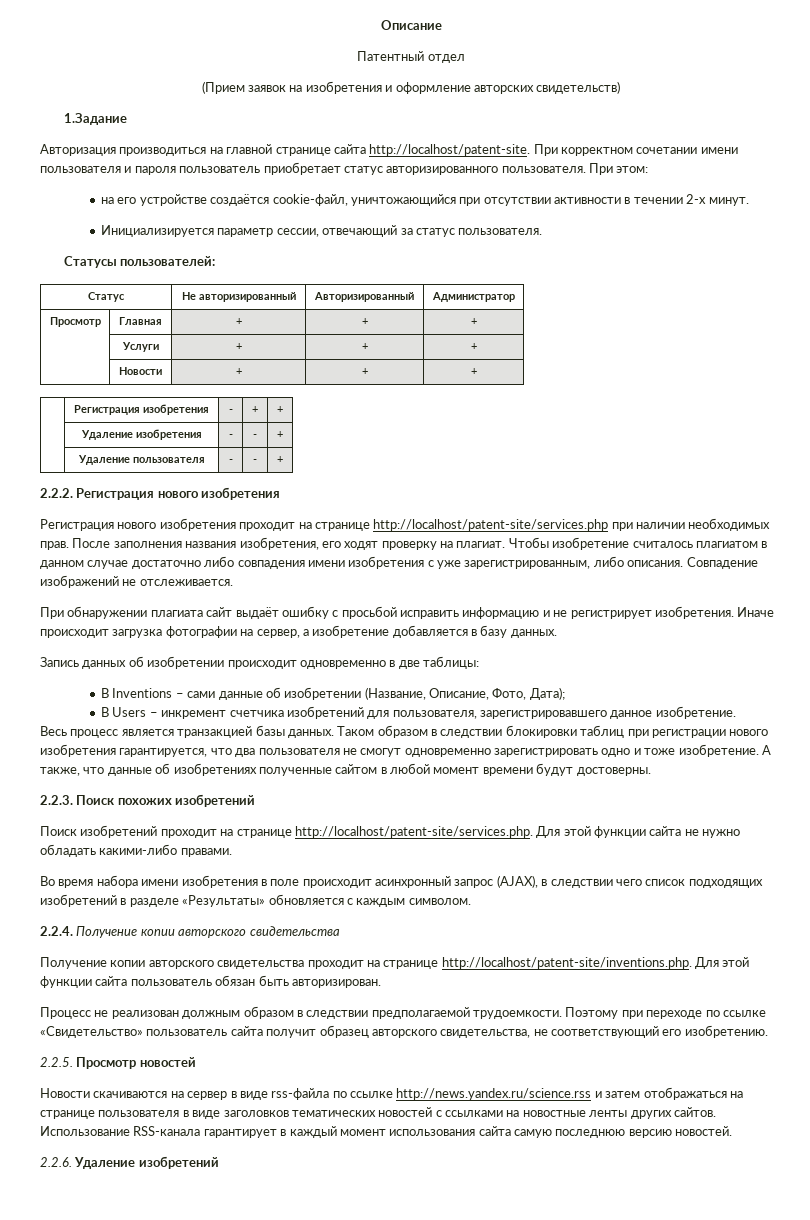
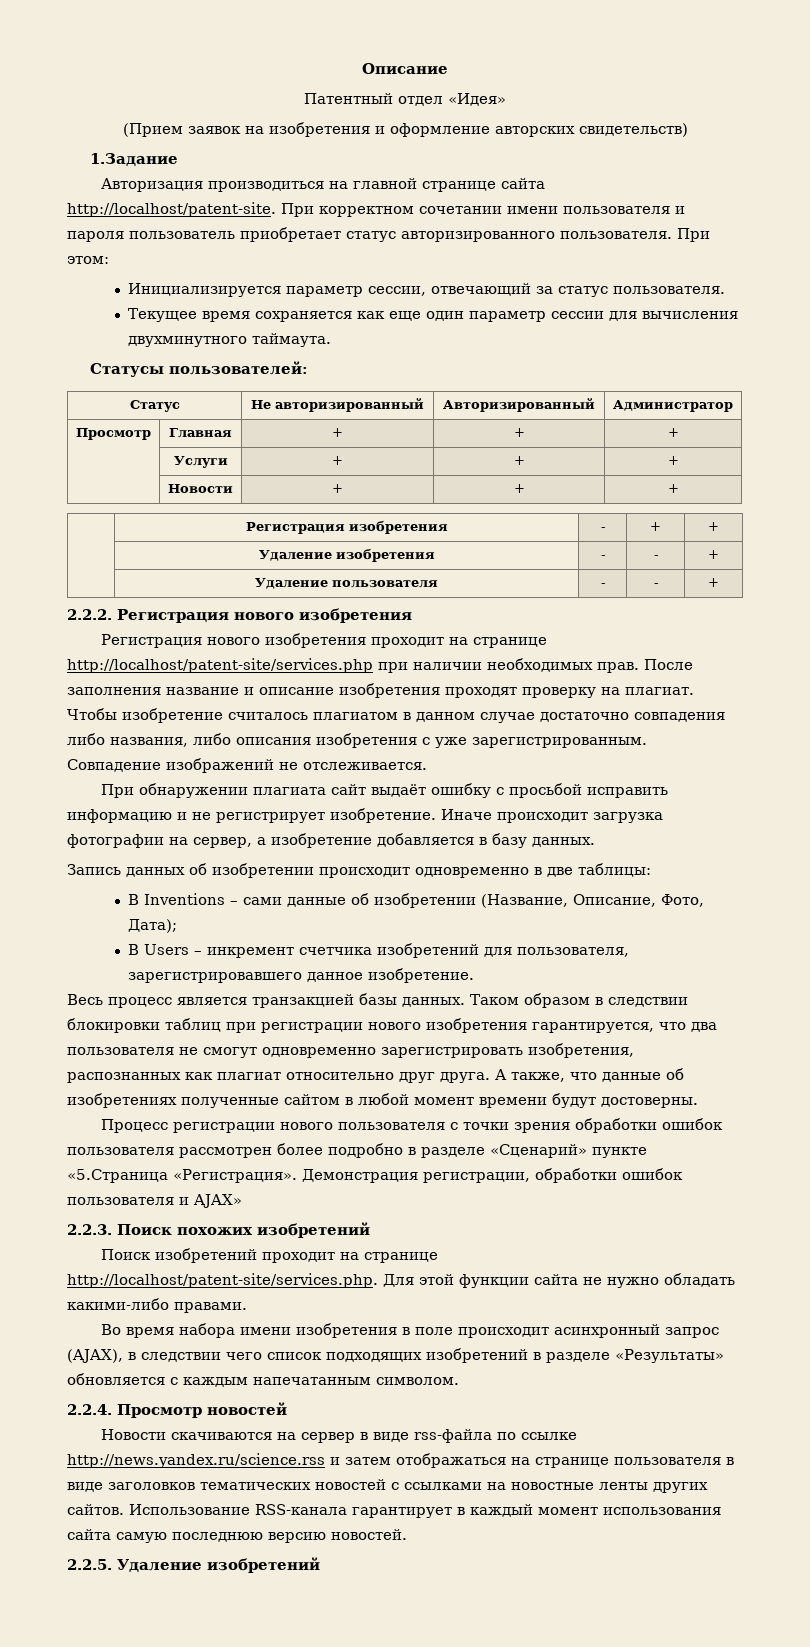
- Патентный отдел
+ Патентный отдел «Идея»
- на его устройстве создаётся cookie-файл, уничтожающийся при отсутствии активности в течении 2-х минут.
+ Текущее время сохраняется как еще один параметр сессии для вычисления двухминутного таймаута.
- После заполнения названия изобретения, его ходят проверку на плагиат.
+ После заполнения название и описание изобретения проходят проверку на плагиат.
- Чтобы изобретение считалось плагиатом в данном случае достаточно либо совпадения имени изобретения с уже зарегистрированным, либо описания.
+ Чтобы изобретение считалось плагиатом в данном случае достаточно совпадения либо названия, либо описания изобретения с уже зарегистрированным.
- При обнаружении плагиата сайт выдаёт ошибку с просьбой исправить информацию и не регистрирует изобретения.
+ При обнаружении плагиата сайт выдаёт ошибку с просьбой исправить информацию и не регистрирует изобретение.
- Таком образом в следствии блокировки таблиц при регистрации нового изобретения гарантируется, что два пользователя не смогут одновременно зарегистрировать одно и тоже изобретение.
+ Таком образом в следствии блокировки таблиц при регистрации нового изобретения гарантируется, что два пользователя не смогут одновременно зарегистрировать изобретения, распознанных как плагиат относительно друг друга.
+ Процесс регистрации нового пользователя с точки зрения обработки ошибок пользователя рассмотрен более подробно в разделе «Сценарий» пункте «5.Страница «Регистрация». Демонстрация регистрации, обработки ошибок пользователя и AJAX»
- Во время набора имени изобретения в поле происходит асинхронный запрос (AJAX), в следствии чего список подходящих изобретений в разделе «Результаты» обновляется с каждым символом.
+ Во время набора имени изобретения в поле происходит асинхронный запрос (AJAX), в следствии чего список подходящих изобретений в разделе «Результаты» обновляется с каждым напечатанным символом.
- 2.2.4. Получение копии авторского свидетельства
- Получение копии авторского свидетельства проходит на странице http://localhost/patent-site/inventions.php. Для этой функции сайта пользователь обязан быть авторизирован.
- Процесс не реализован должным образом в следствии предполагаемой трудоемкости. Поэтому при переходе по ссылке «Свидетельство» пользователь сайта получит образец авторского свидетельства, не соответствующий его изобретению.
- 2.2.5. Просмотр новостей
+ 2.2.4. Просмотр новостей
- 2.2.6. Удаление изобретений
+ 2.2.5. Удаление изобретений

